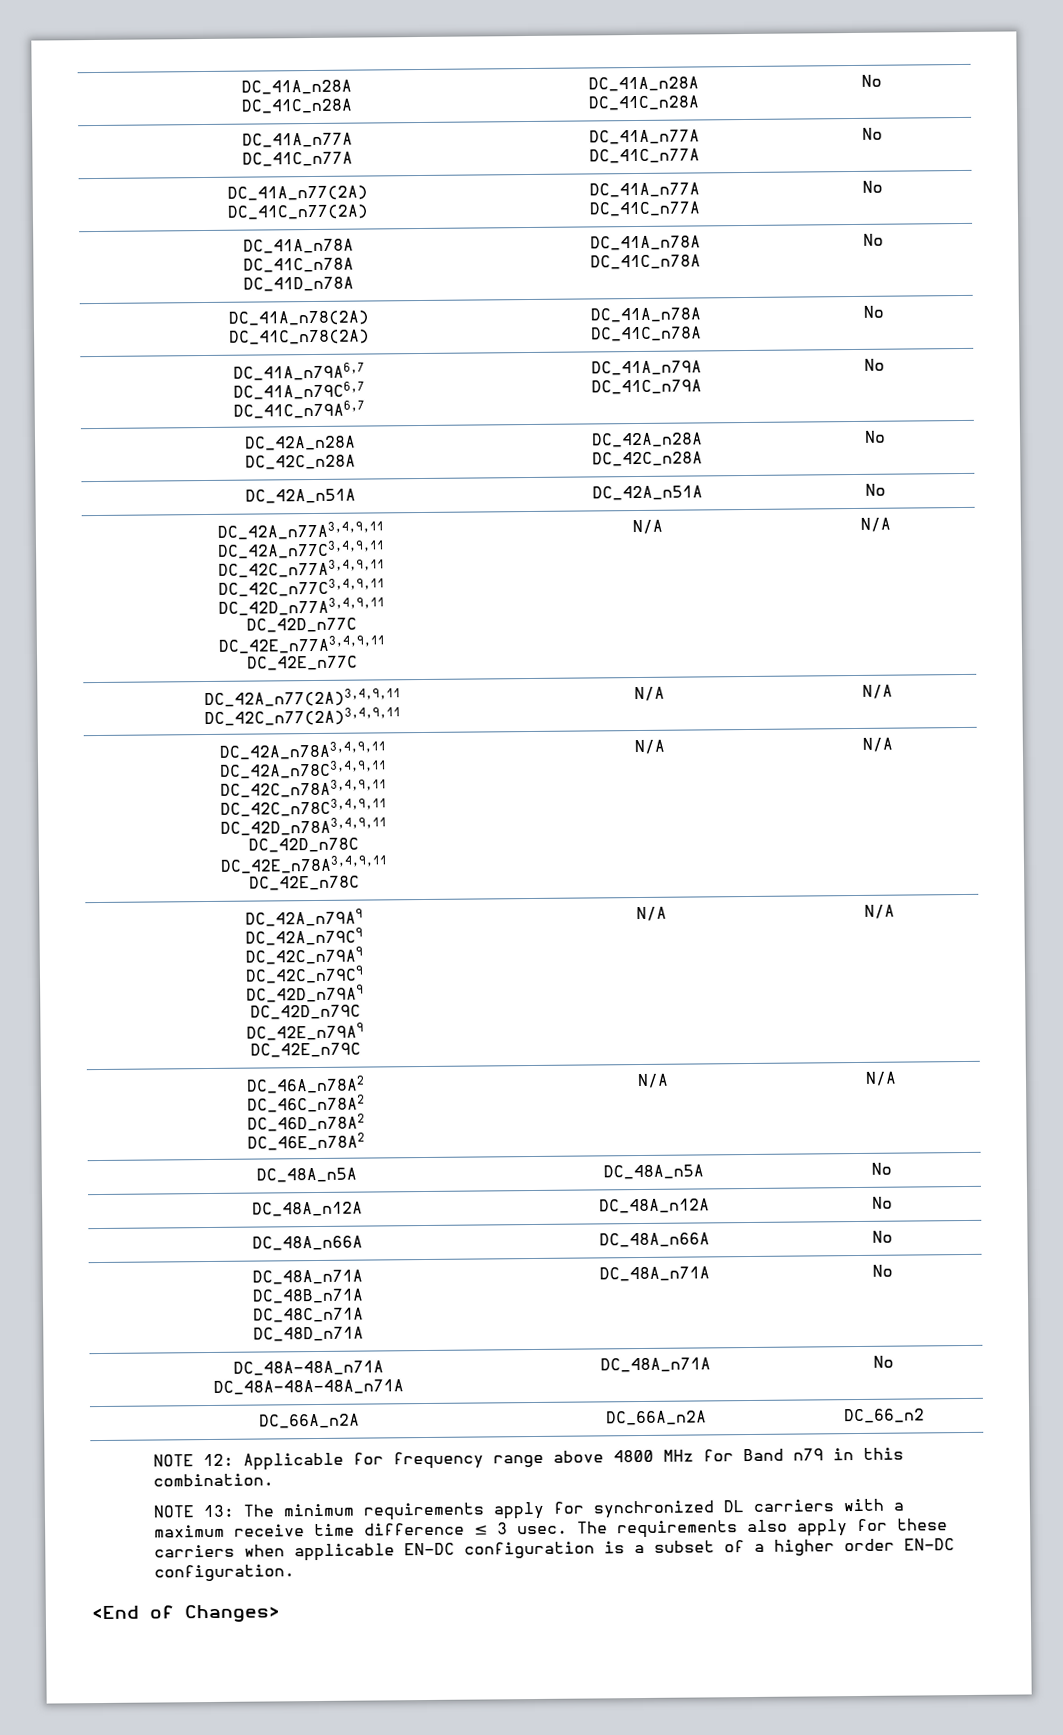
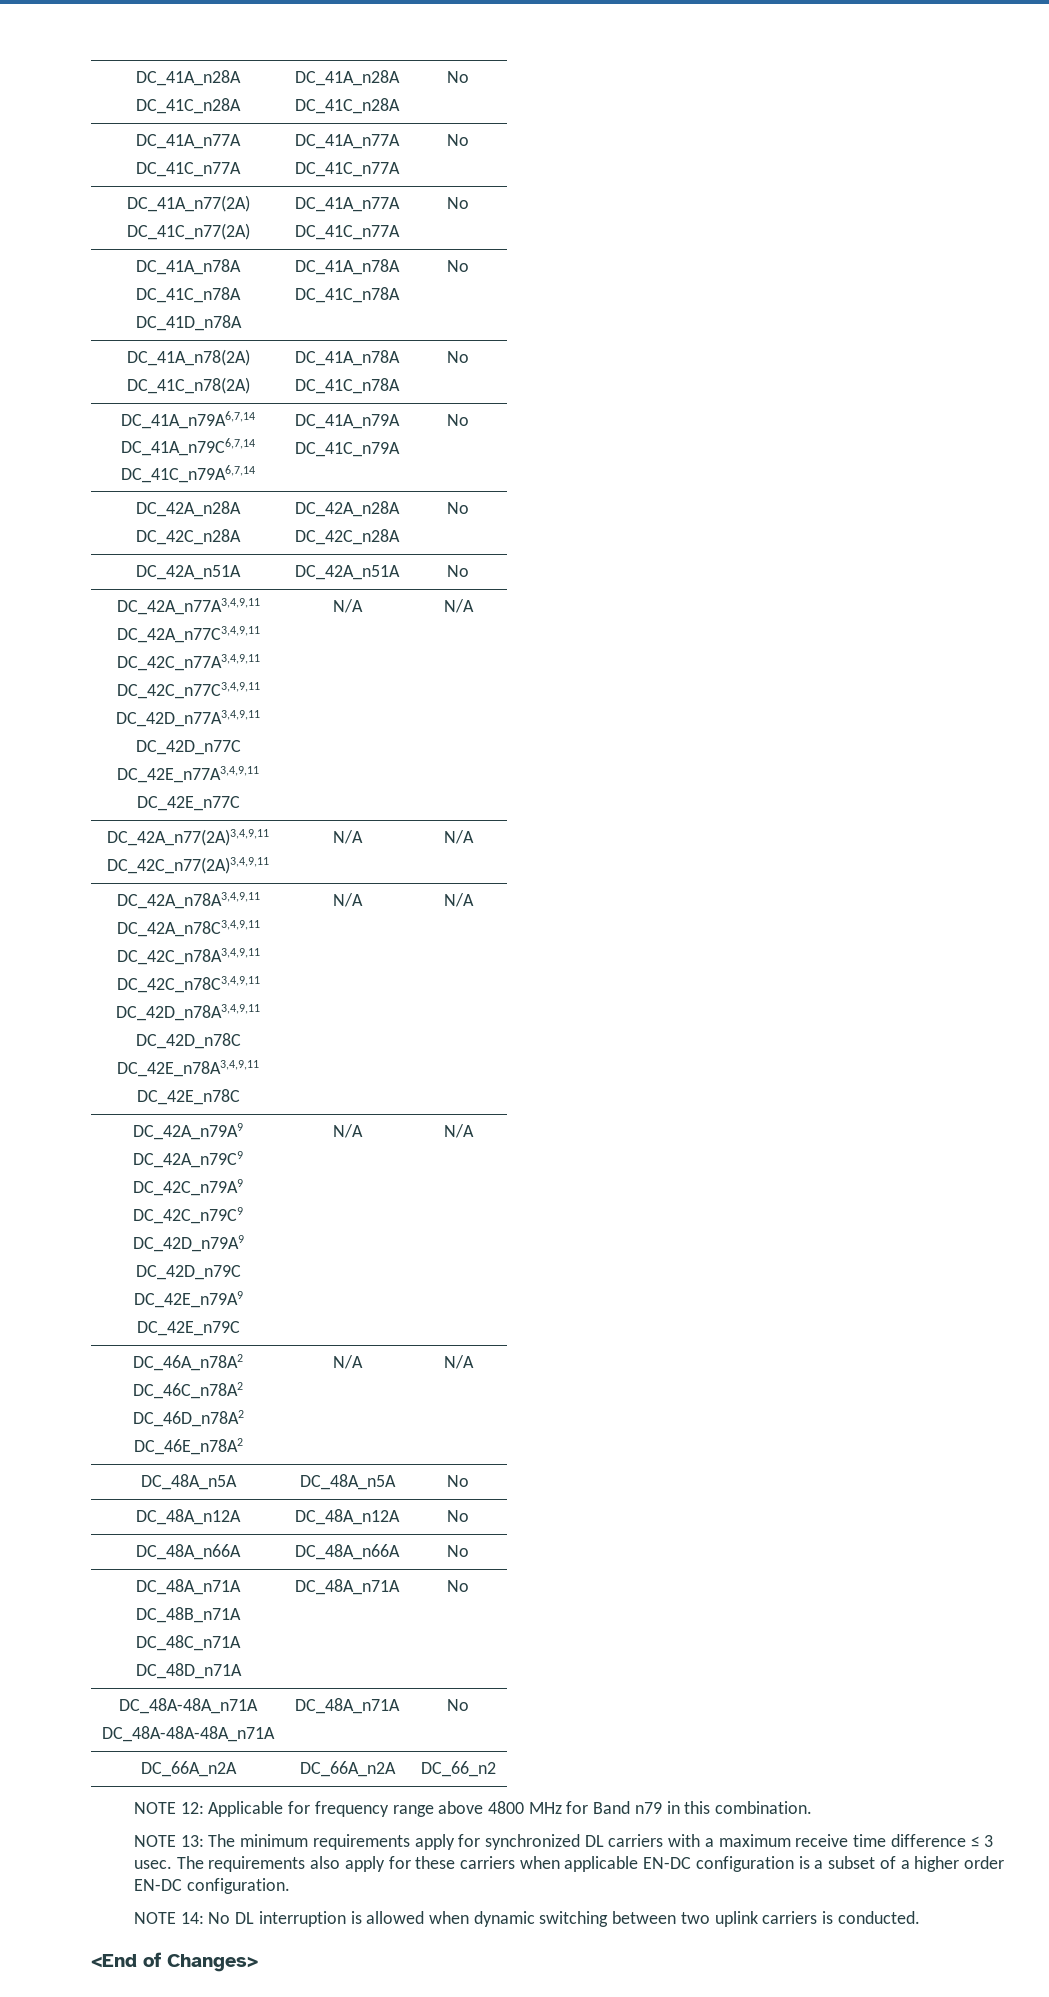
- DC_41A_n79A6,7
- DC_41A_n79C6,7
- DC_41C_n79A6,7 | DC_41A_n79A
+ DC_41A_n79A6,7,14
+ DC_41A_n79C6,7,14
+ DC_41C_n79A6,7,14 | DC_41A_n79A
+ NOTE 14: No DL interruption is allowed when dynamic switching between two uplink carriers is conducted.

